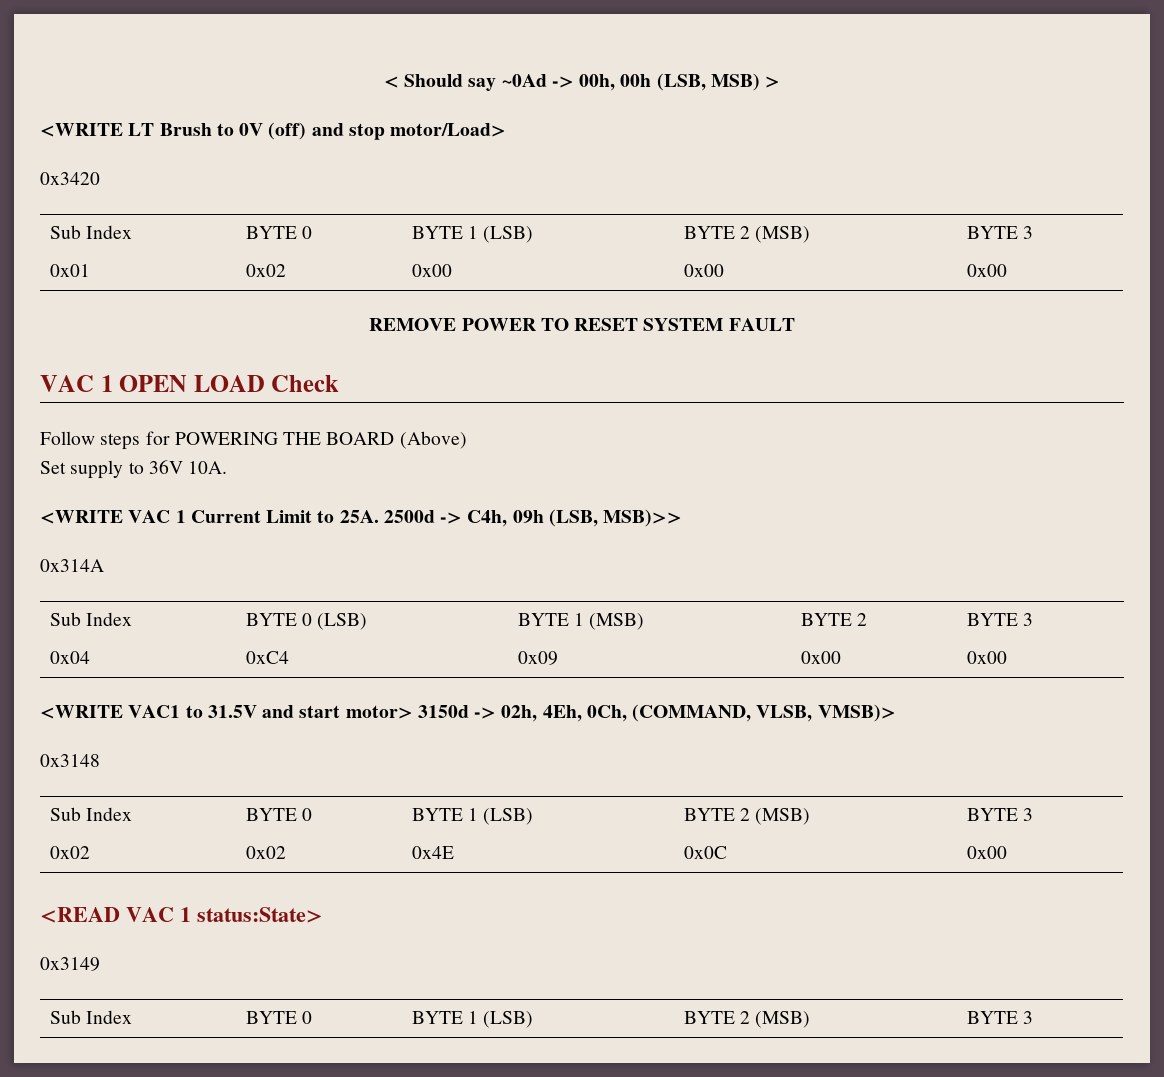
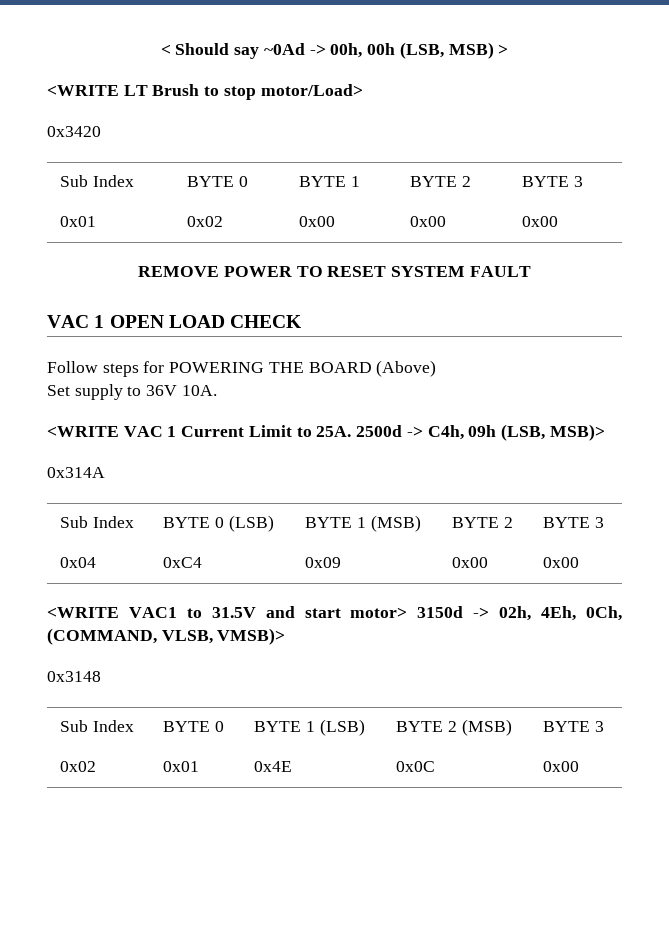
- <WRITE LT Brush to 0V (off) and stop motor/Load>
+ <WRITE LT Brush to stop motor/Load>
  0x3420
- Sub Index | BYTE 0 | BYTE 1 (LSB) | BYTE 2 (MSB) | BYTE 3
+ Sub Index | BYTE 0 | BYTE 1 | BYTE 2 | BYTE 3
- VAC 1 OPEN LOAD Check
+ VAC 1 OPEN LOAD CHECK
- 2500d -> C4h, 09h (LSB, MSB)>>
+ 2500d -> C4h, 09h (LSB, MSB)>
- 0x02 | 0x02 | 0x4E | 0x0C | 0x00
+ 0x02 | 0x01 | 0x4E | 0x0C | 0x00
- <READ VAC 1 status:State>
- 0x3149
- Sub Index | BYTE 0 | BYTE 1 (LSB) | BYTE 2 (MSB) | BYTE 3

